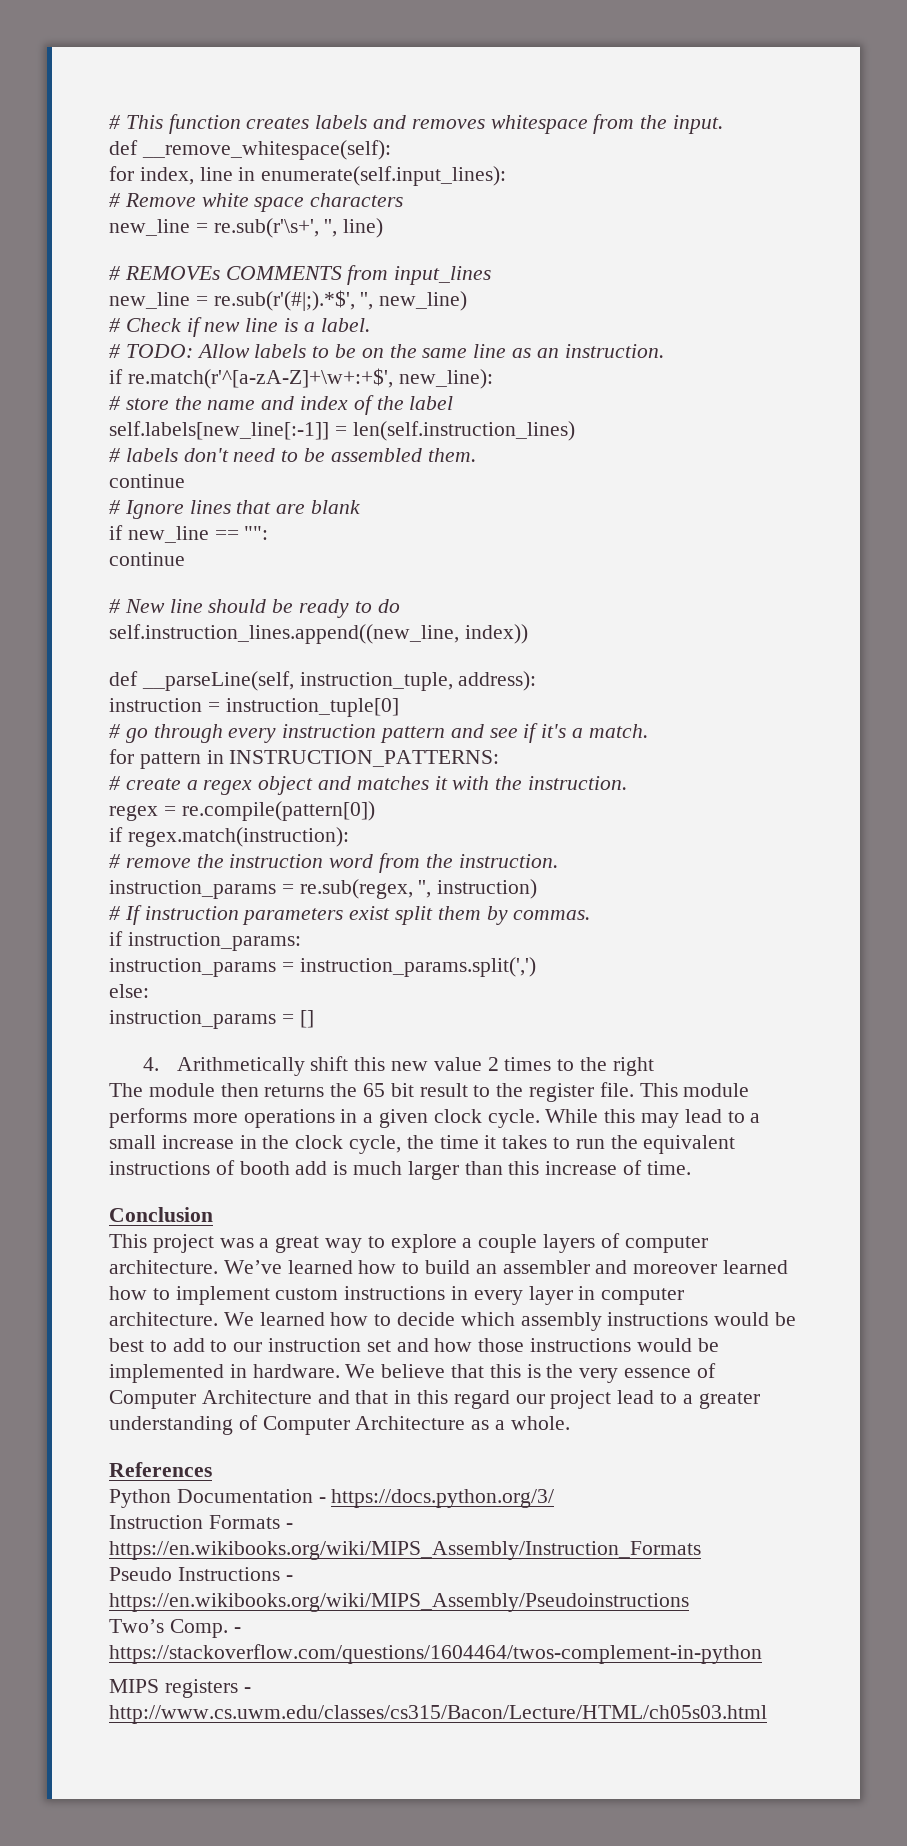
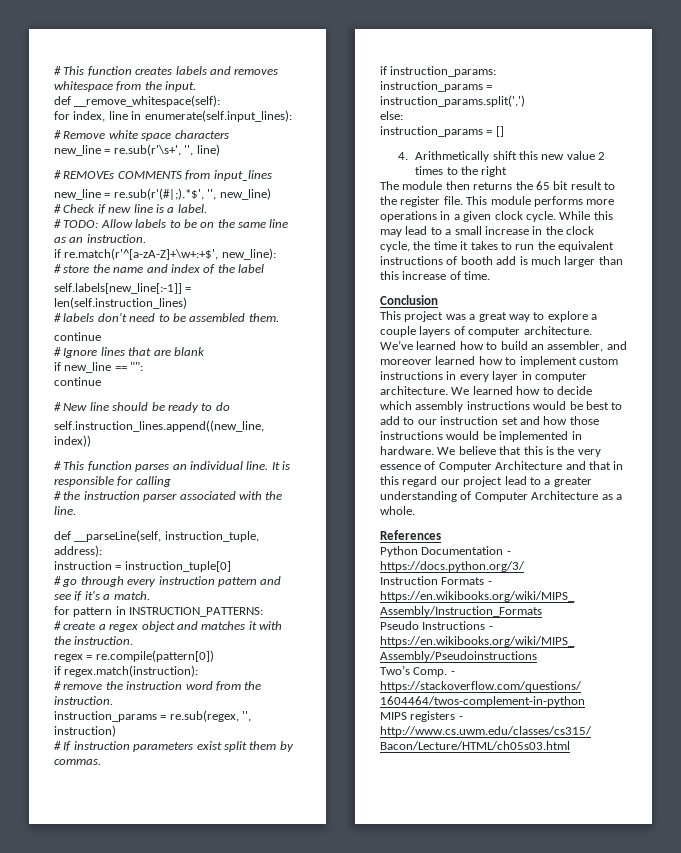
+ # This function parses an individual line. It is responsible for calling
+ # the instruction parser associated with the line.
- We’ve learned how to build an assembler and moreover learned how to implement custom instructions in every layer in computer architecture.
+ We’ve learned how to build an assembler, and moreover learned how to implement custom instructions in every layer in computer architecture.

